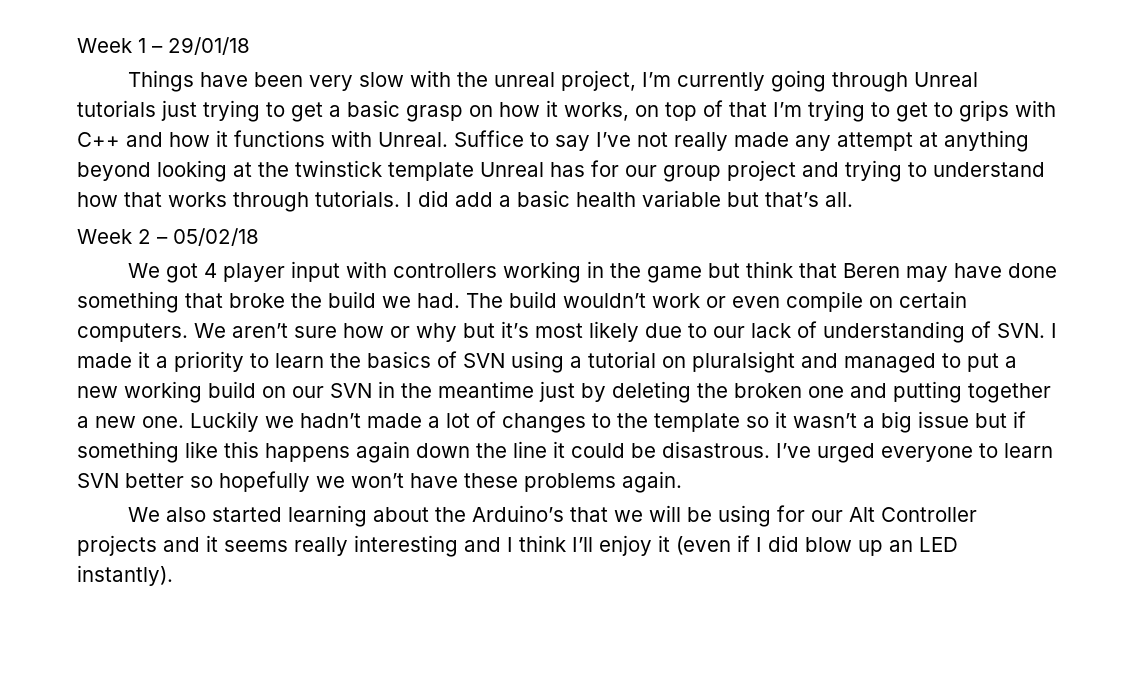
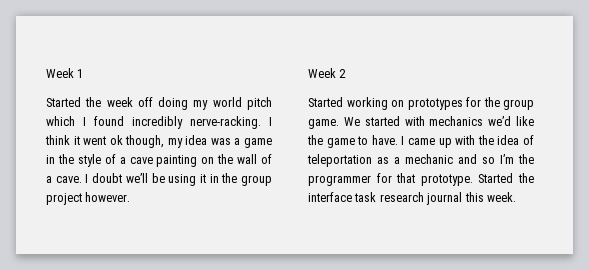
- Week 1 – 29/01/18
- Things have been very slow with the unreal project, I’m currently going through Unreal tutorials just trying to get a basic grasp on how it works, on top of that I’m trying to get to grips with C++ and how it functions with Unreal. Suffice to say I’ve not really made any attempt at anything beyond looking at the twinstick template Unreal has for our group project and trying to understand how that works through tutorials. I did add a basic health variable but that’s all.
- Week 2 – 05/02/18
- We got 4 player input with controllers working in the game but think that Beren may have done something that broke the build we had. The build wouldn’t work or even compile on certain computers. We aren’t sure how or why but it’s most likely due to our lack of understanding of SVN. I made it a priority to learn the basics of SVN using a tutorial on pluralsight and managed to put a new working build on our SVN in the meantime just by deleting the broken one and putting together a new one. Luckily we hadn’t made a lot of changes to the template so it wasn’t a big issue but if something like this happens again down the line it could be disastrous. I’ve urged everyone to learn SVN better so hopefully we won’t have these problems again.
- We also started learning about the Arduino’s that we will be using for our Alt Controller projects and it seems really interesting and I think I’ll enjoy it (even if I did blow up an LED instantly).
+ Week 1
+ Started the week off doing my world pitch which I found incredibly nerve-racking. I think it went ok though, my idea was a game in the style of a cave painting on the wall of a cave. I doubt we’ll be using it in the group project however.
+ Week 2
+ Started working on prototypes for the group game. We started with mechanics we’d like the game to have. I came up with the idea of teleportation as a mechanic and so I’m the programmer for that prototype. Started the interface task research journal this week.

